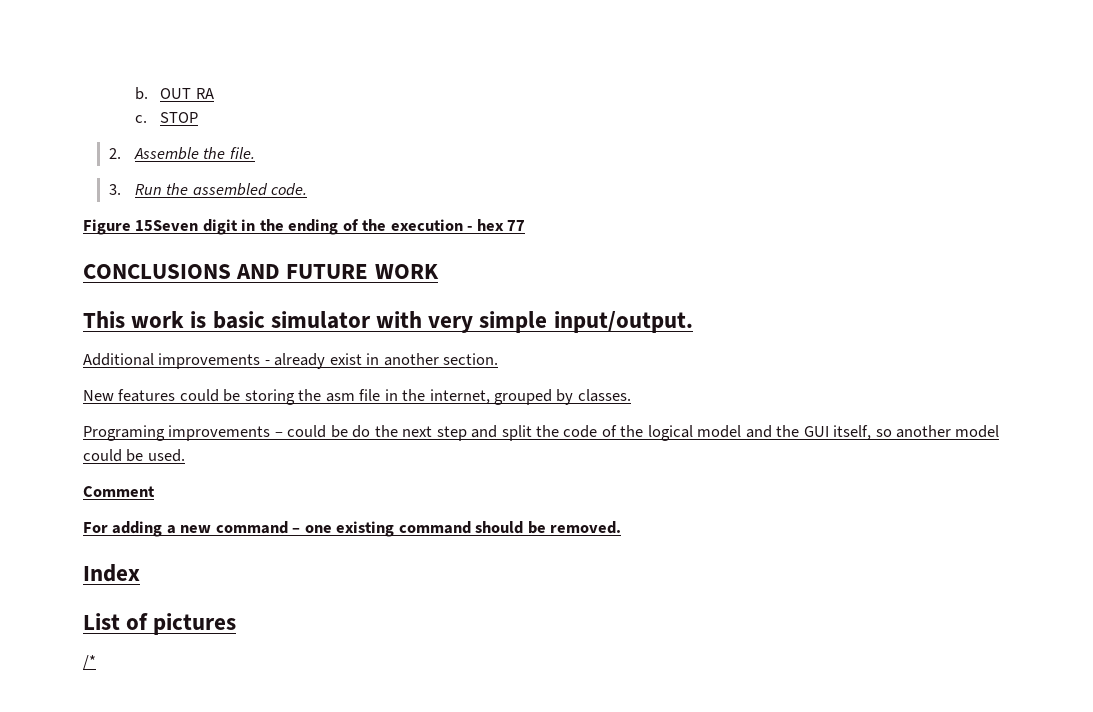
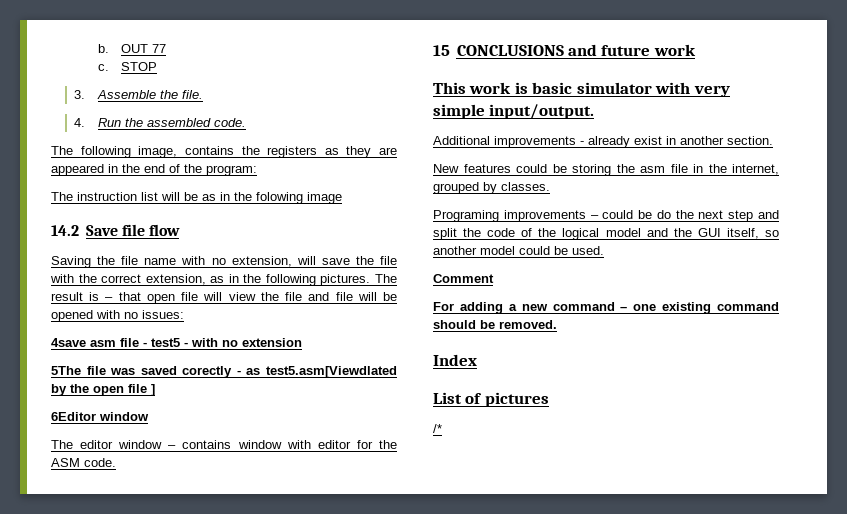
- OUT RA
+ OUT 77
- 2. Assemble the file.
+ 3. Assemble the file.
- 3. Run the assembled code.
+ 4. Run the assembled code.
- Figure 15Seven digit in the ending of the execution - hex 77
- CONCLUSIONS AND FUTURE WORK
+ The following image, contains the registers as they are appeared in the end of the program:
+ The instruction list will be as in the folowing image
+ 14.2 Save file flow
+ Saving the file name with no extension, will save the file with the correct extension, as in the following pictures. The result is – that open file will view the file and file will be opened with no issues:
+ 4save asm file - test5 - with no extension
+ 5The file was saved corectly - as test5.asm[Viewdlated by the open file ]
+ 6Editor window
+ The editor window – contains window with editor for the ASM code.
+ 15 CONCLUSIONS and future work

